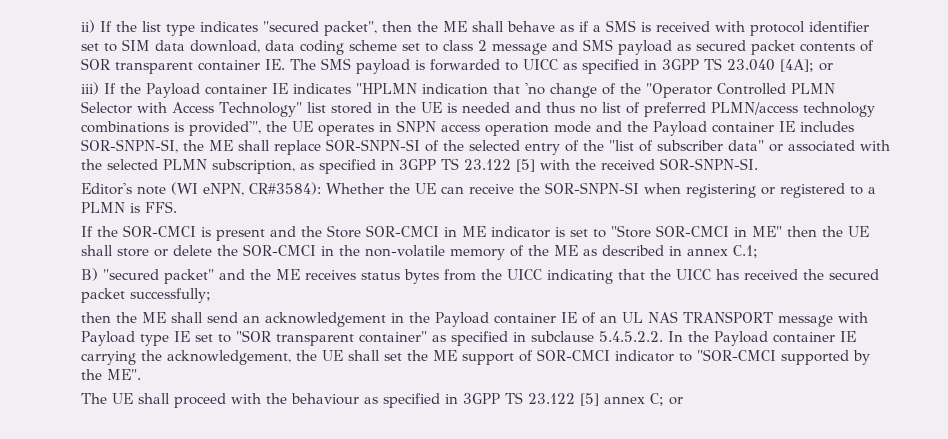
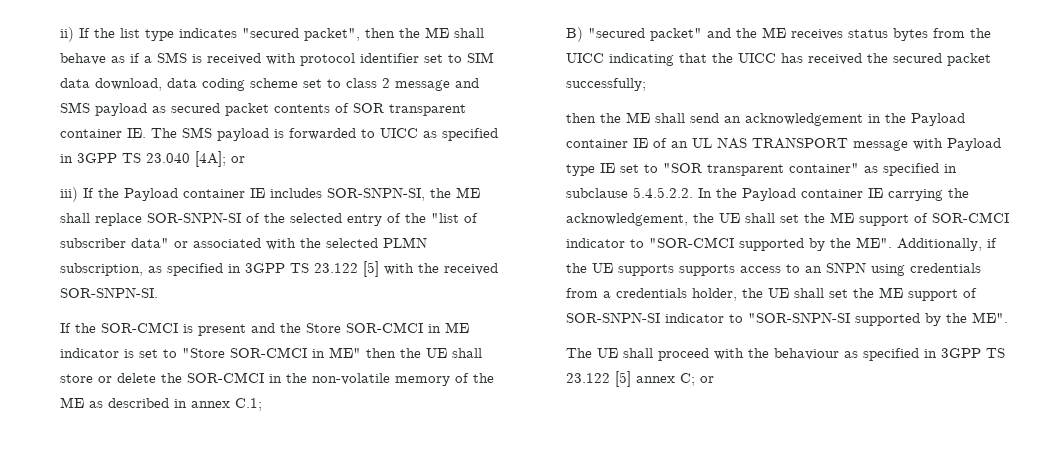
- iii) If the Payload container IE indicates "HPLMN indication that 'no change of the "Operator Controlled PLMN Selector with Access Technology" list stored in the UE is needed and thus no list of preferred PLMN/access technology combinations is provided'", the UE operates in SNPN access operation mode and the Payload container IE includes SOR-SNPN-SI, the ME shall replace SOR-SNPN-SI of the selected entry of the "list of subscriber data" or associated with the selected PLMN subscription, as specified in 3GPP TS 23.122 [5] with the received SOR-SNPN-SI.
+ iii) If the Payload container IE includes SOR-SNPN-SI, the ME shall replace SOR-SNPN-SI of the selected entry of the "list of subscriber data" or associated with the selected PLMN subscription, as specified in 3GPP TS 23.122 [5] with the received SOR-SNPN-SI.
- Editor's note (WI eNPN, CR#3584): Whether the UE can receive the SOR-SNPN-SI when registering or registered to a PLMN is FFS.
- then the ME shall send an acknowledgement in the Payload container IE of an UL NAS TRANSPORT message with Payload type IE set to "SOR transparent container" as specified in subclause 5.4.5.2.2. In the Payload container IE carrying the acknowledgement, the UE shall set the ME support of SOR-CMCI indicator to "SOR-CMCI supported by the ME".
+ then the ME shall send an acknowledgement in the Payload container IE of an UL NAS TRANSPORT message with Payload type IE set to "SOR transparent container" as specified in subclause 5.4.5.2.2. In the Payload container IE carrying the acknowledgement, the UE shall set the ME support of SOR-CMCI indicator to "SOR-CMCI supported by the ME". Additionally, if the UE supports supports access to an SNPN using credentials from a credentials holder, the UE shall set the ME support of SOR-SNPN-SI indicator to "SOR-SNPN-SI supported by the ME".

